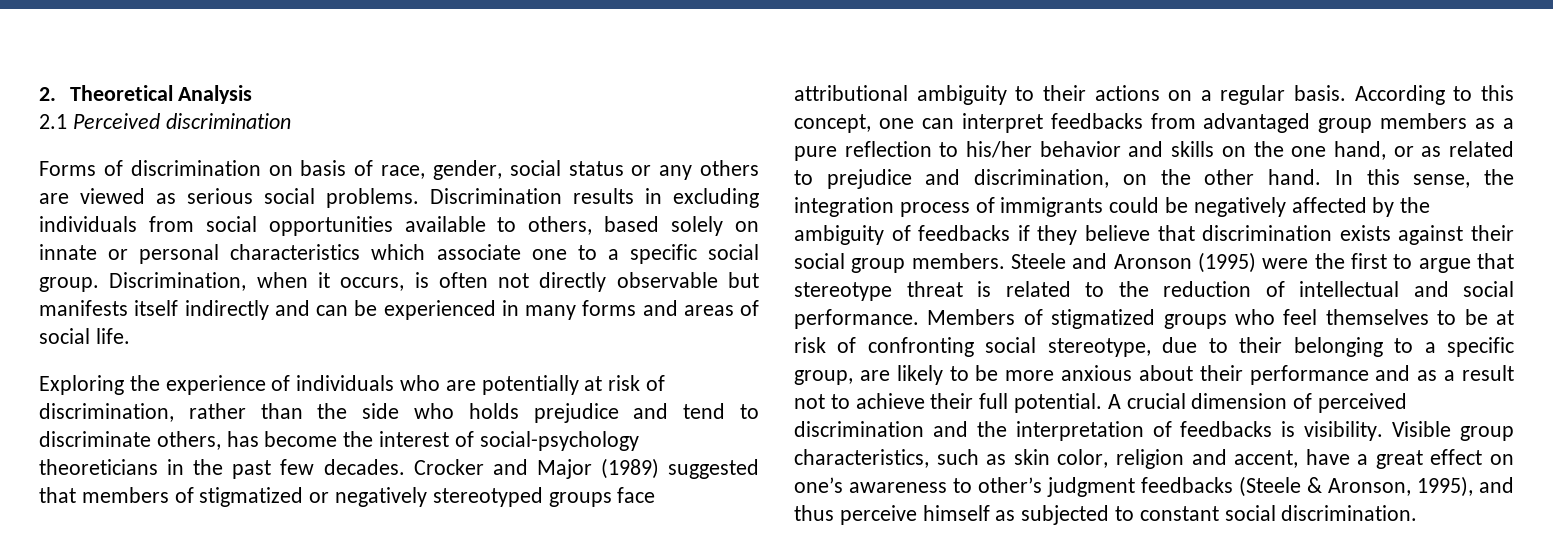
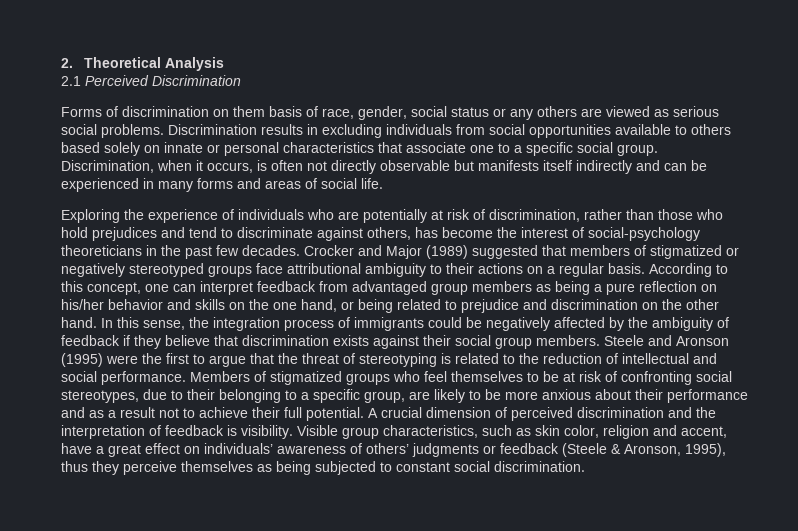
- 2.1 Perceived discrimination
+ 2.1 Perceived Discrimination
- Forms of discrimination on basis of race, gender, social status or any others are viewed as serious social problems.
+ Forms of discrimination on them basis of race, gender, social status or any others are viewed as serious social problems.
- Discrimination results in excluding individuals from social opportunities available to others, based solely on innate or personal characteristics which associate one to a specific social group.
+ Discrimination results in excluding individuals from social opportunities available to others based solely on innate or personal characteristics that associate one to a specific social group.
- Exploring the experience of individuals who are potentially at risk of discrimination, rather than the side who holds prejudice and tend to discriminate others, has become the interest of social-psychology theoreticians in the past few decades.
+ Exploring the experience of individuals who are potentially at risk of discrimination, rather than those who hold prejudices and tend to discriminate against others, has become the interest of social-psychology theoreticians in the past few decades.
- According to this concept, one can interpret feedbacks from advantaged group members as a pure reflection to his/her behavior and skills on the one hand, or as related to prejudice and discrimination, on the other hand.
+ According to this concept, one can interpret feedback from advantaged group members as being a pure reflection on his/her behavior and skills on the one hand, or being related to prejudice and discrimination on the other hand.
- In this sense, the integration process of immigrants could be negatively affected by the ambiguity of feedbacks if they believe that discrimination exists against their social group members.
+ In this sense, the integration process of immigrants could be negatively affected by the ambiguity of feedback if they believe that discrimination exists against their social group members.
- Steele and Aronson (1995) were the first to argue that stereotype threat is related to the reduction of intellectual and social performance.
+ Steele and Aronson (1995) were the first to argue that the threat of stereotyping is related to the reduction of intellectual and social performance.
- Members of stigmatized groups who feel themselves to be at risk of confronting social stereotype, due to their belonging to a specific group, are likely to be more anxious about their performance and as a result not to achieve their full potential.
+ Members of stigmatized groups who feel themselves to be at risk of confronting social stereotypes, due to their belonging to a specific group, are likely to be more anxious about their performance and as a result not to achieve their full potential.
- A crucial dimension of perceived discrimination and the interpretation of feedbacks is visibility.
+ A crucial dimension of perceived discrimination and the interpretation of feedback is visibility.
- Visible group characteristics, such as skin color, religion and accent, have a great effect on one’s awareness to other’s judgment feedbacks (Steele & Aronson, 1995), and thus perceive himself as subjected to constant social discrimination.
+ Visible group characteristics, such as skin color, religion and accent, have a great effect on individuals’ awareness of others’ judgments or feedback (Steele & Aronson, 1995), thus they perceive themselves as being subjected to constant social discrimination.

